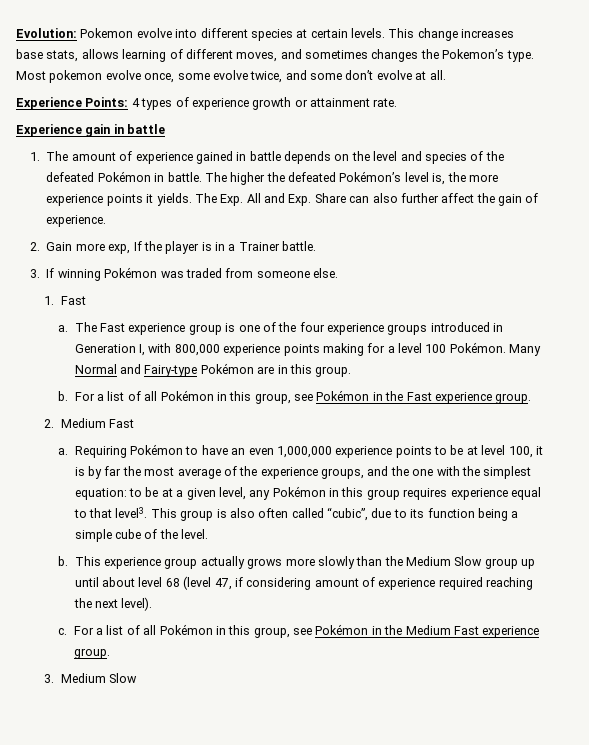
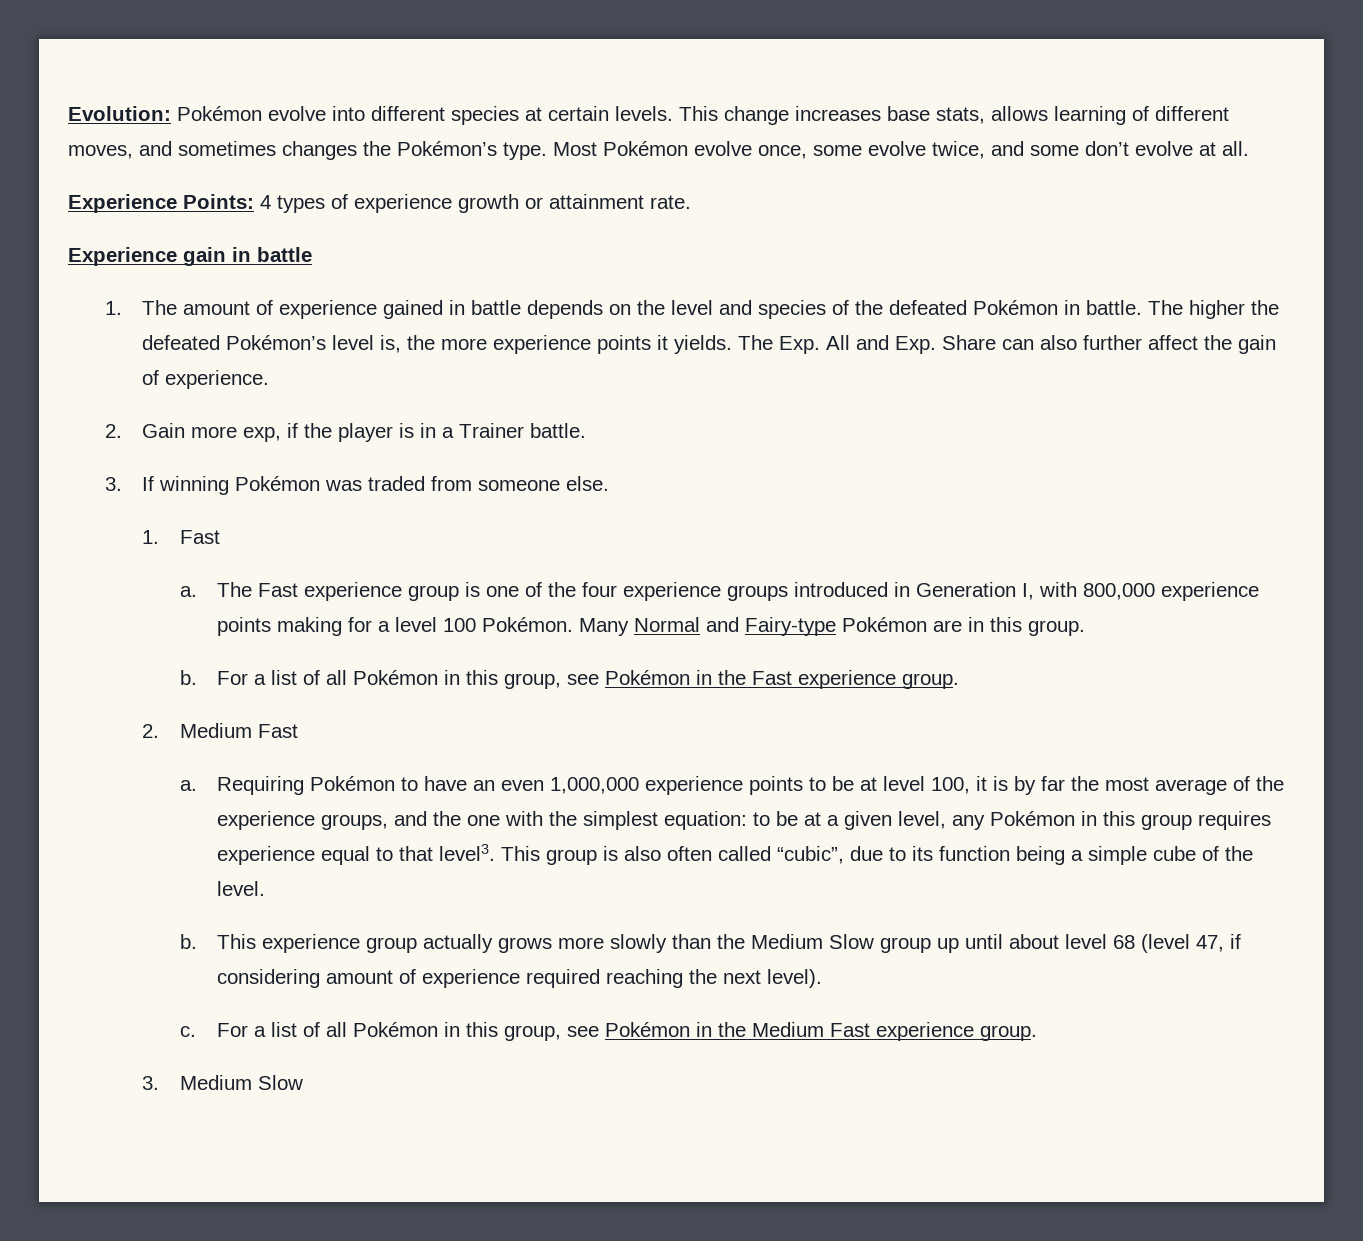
- Evolution: Pokemon evolve into different species at certain levels.
+ Evolution: Pokémon evolve into different species at certain levels.
- This change increases base stats, allows learning of different moves, and sometimes changes the Pokemon’s type.
+ This change increases base stats, allows learning of different moves, and sometimes changes the Pokémon’s type.
- Most pokemon evolve once, some evolve twice, and some don’t evolve at all.
+ Most Pokémon evolve once, some evolve twice, and some don’t evolve at all.
- 2. Gain more exp, If the player is in a Trainer battle.
+ 2. Gain more exp, if the player is in a Trainer battle.

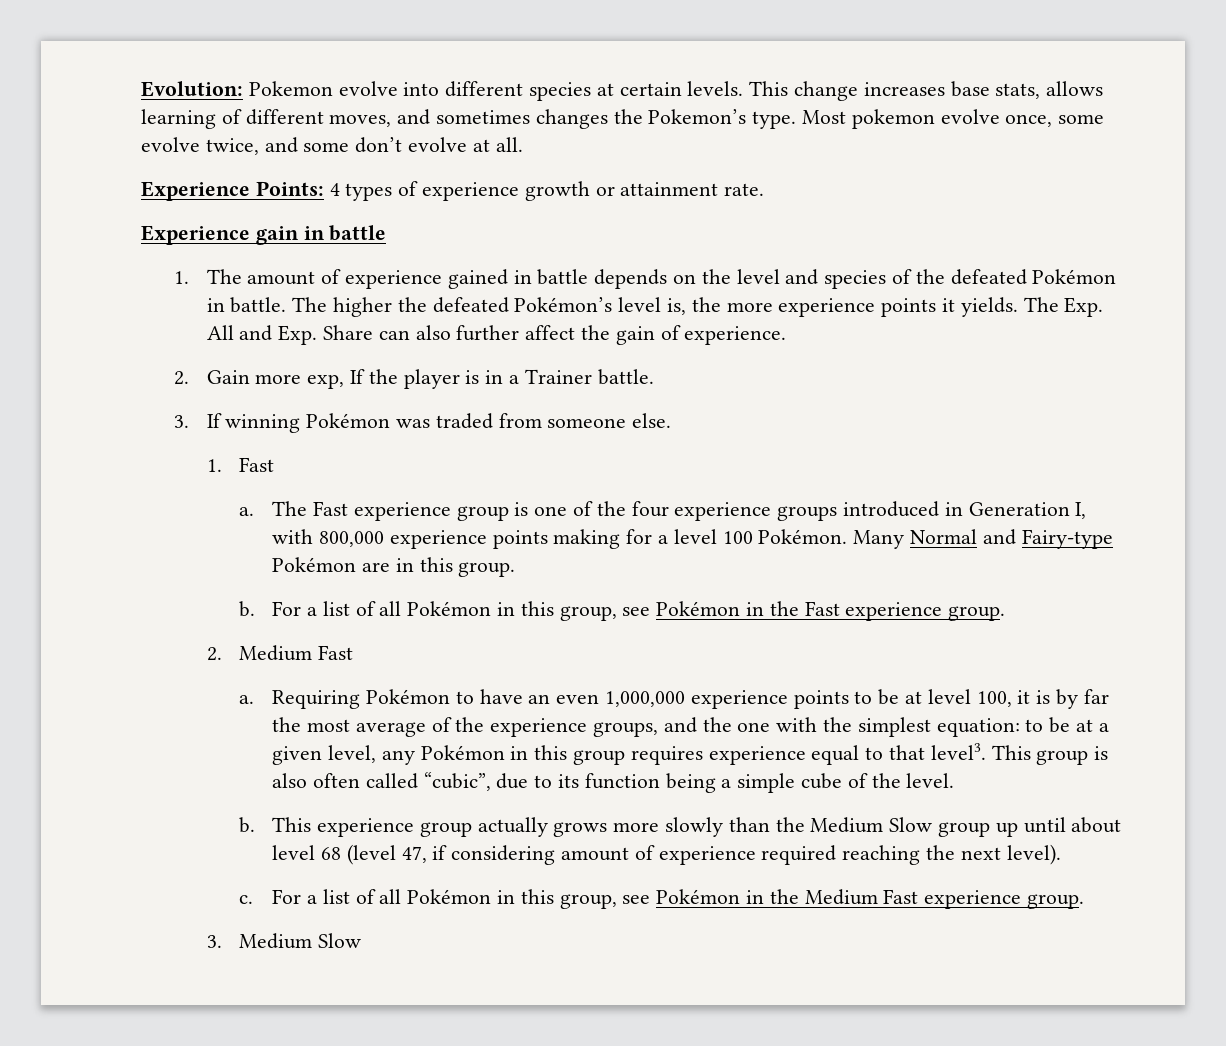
- Evolution: Pokémon evolve into different species at certain levels.
+ Evolution: Pokemon evolve into different species at certain levels.
- This change increases base stats, allows learning of different moves, and sometimes changes the Pokémon’s type.
+ This change increases base stats, allows learning of different moves, and sometimes changes the Pokemon’s type.
- Most Pokémon evolve once, some evolve twice, and some don’t evolve at all.
+ Most pokemon evolve once, some evolve twice, and some don’t evolve at all.
- 2. Gain more exp, if the player is in a Trainer battle.
+ 2. Gain more exp, If the player is in a Trainer battle.

